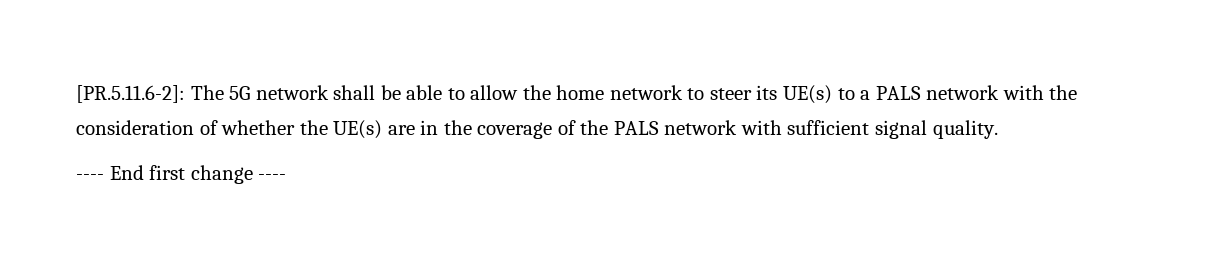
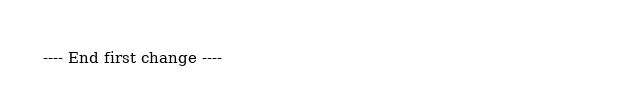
- [PR.5.11.6-2]: The 5G network shall be able to allow the home network to steer its UE(s) to a PALS network with the consideration of whether the UE(s) are in the coverage of the PALS network with sufficient signal quality.

